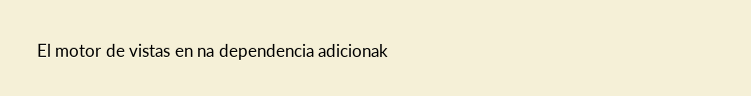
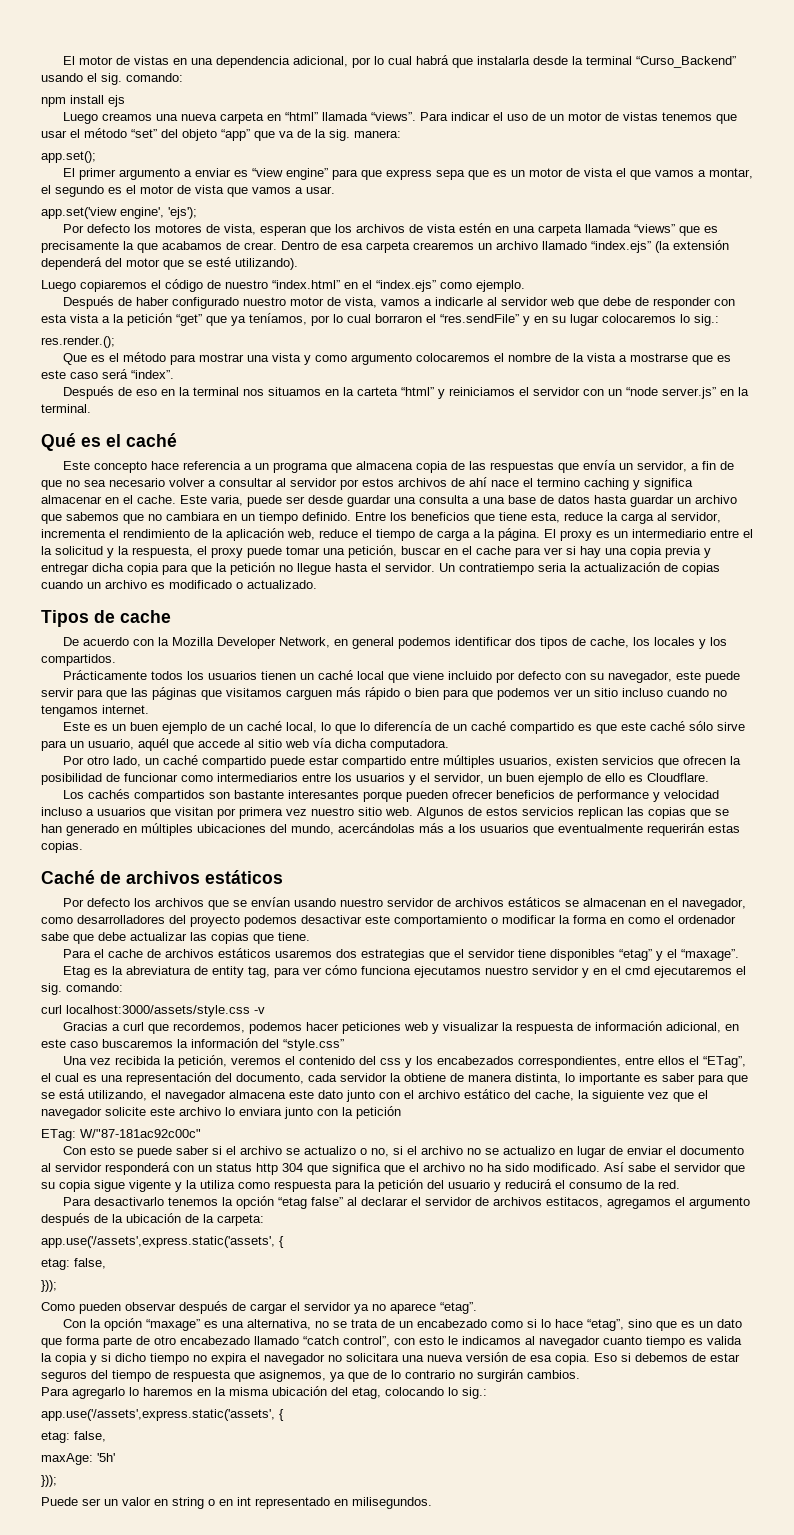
- El motor de vistas en na dependencia adicionak
+ El motor de vistas en una dependencia adicional, por lo cual habrá que instalarla desde la terminal “Curso_Backend” usando el sig. comando:
+ npm install ejs
+ Luego creamos una nueva carpeta en “html” llamada “views”. Para indicar el uso de un motor de vistas tenemos que usar el método “set” del objeto “app” que va de la sig. manera:
+ app.set();
+ El primer argumento a enviar es “view engine” para que express sepa que es un motor de vista el que vamos a montar, el segundo es el motor de vista que vamos a usar.
+ app.set('view engine', 'ejs');
+ Por defecto los motores de vista, esperan que los archivos de vista estén en una carpeta llamada “views” que es precisamente la que acabamos de crear. Dentro de esa carpeta crearemos un archivo llamado “index.ejs” (la extensión dependerá del motor que se esté utilizando).
+ Luego copiaremos el código de nuestro “index.html” en el “index.ejs” como ejemplo.
+ Después de haber configurado nuestro motor de vista, vamos a indicarle al servidor web que debe de responder con esta vista a la petición “get” que ya teníamos, por lo cual borraron el “res.sendFile” y en su lugar colocaremos lo sig.:
+ res.render.();
+ Que es el método para mostrar una vista y como argumento colocaremos el nombre de la vista a mostrarse que es este caso será “index”.
+ Después de eso en la terminal nos situamos en la carteta “html” y reiniciamos el servidor con un “node server.js” en la terminal.
+ Qué es el caché
+ Este concepto hace referencia a un programa que almacena copia de las respuestas que envía un servidor, a fin de que no sea necesario volver a consultar al servidor por estos archivos de ahí nace el termino caching y significa almacenar en el cache. Este varia, puede ser desde guardar una consulta a una base de datos hasta guardar un archivo que sabemos que no cambiara en un tiempo definido. Entre los beneficios que tiene esta, reduce la carga al servidor, incrementa el rendimiento de la aplicación web, reduce el tiempo de carga a la página. El proxy es un intermediario entre el la solicitud y la respuesta, el proxy puede tomar una petición, buscar en el cache para ver si hay una copia previa y entregar dicha copia para que la petición no llegue hasta el servidor. Un contratiempo seria la actualización de copias cuando un archivo es modificado o actualizado.
+ Tipos de cache
+ De acuerdo con la Mozilla Developer Network, en general podemos identificar dos tipos de cache, los locales y los compartidos.
+ Prácticamente todos los usuarios tienen un caché local que viene incluido por defecto con su navegador, este puede servir para que las páginas que visitamos carguen más rápido o bien para que podemos ver un sitio incluso cuando no tengamos internet.
+ Este es un buen ejemplo de un caché local, lo que lo diferencía de un caché compartido es que este caché sólo sirve para un usuario, aquél que accede al sitio web vía dicha computadora.
+ Por otro lado, un caché compartido puede estar compartido entre múltiples usuarios, existen servicios que ofrecen la posibilidad de funcionar como intermediarios entre los usuarios y el servidor, un buen ejemplo de ello es Cloudflare.
+ Los cachés compartidos son bastante interesantes porque pueden ofrecer beneficios de performance y velocidad incluso a usuarios que visitan por primera vez nuestro sitio web. Algunos de estos servicios replican las copias que se han generado en múltiples ubicaciones del mundo, acercándolas más a los usuarios que eventualmente requerirán estas copias.
+ Caché de archivos estáticos
+ Por defecto los archivos que se envían usando nuestro servidor de archivos estáticos se almacenan en el navegador, como desarrolladores del proyecto podemos desactivar este comportamiento o modificar la forma en como el ordenador sabe que debe actualizar las copias que tiene.
+ Para el cache de archivos estáticos usaremos dos estrategias que el servidor tiene disponibles “etag” y el “maxage”.
+ Etag es la abreviatura de entity tag, para ver cómo funciona ejecutamos nuestro servidor y en el cmd ejecutaremos el sig. comando:
+ curl localhost:3000/assets/style.css -v
+ Gracias a curl que recordemos, podemos hacer peticiones web y visualizar la respuesta de información adicional, en este caso buscaremos la información del “style.css”
+ Una vez recibida la petición, veremos el contenido del css y los encabezados correspondientes, entre ellos el “ETag”, el cual es una representación del documento, cada servidor la obtiene de manera distinta, lo importante es saber para que se está utilizando, el navegador almacena este dato junto con el archivo estático del cache, la siguiente vez que el navegador solicite este archivo lo enviara junto con la petición
+ ETag: W/"87-181ac92c00c"
+ Con esto se puede saber si el archivo se actualizo o no, si el archivo no se actualizo en lugar de enviar el documento al servidor responderá con un status http 304 que significa que el archivo no ha sido modificado. Así sabe el servidor que su copia sigue vigente y la utiliza como respuesta para la petición del usuario y reducirá el consumo de la red.
+ Para desactivarlo tenemos la opción “etag false” al declarar el servidor de archivos estitacos, agregamos el argumento después de la ubicación de la carpeta:
+ app.use('/assets',express.static('assets', {
+ etag: false,
+ }));
+ Como pueden observar después de cargar el servidor ya no aparece “etag”.
+ Con la opción “maxage” es una alternativa, no se trata de un encabezado como si lo hace “etag”, sino que es un dato que forma parte de otro encabezado llamado “catch control”, con esto le indicamos al navegador cuanto tiempo es valida la copia y si dicho tiempo no expira el navegador no solicitara una nueva versión de esa copia. Eso si debemos de estar seguros del tiempo de respuesta que asignemos, ya que de lo contrario no surgirán cambios.
+ Para agregarlo lo haremos en la misma ubicación del etag, colocando lo sig.:
+ app.use('/assets',express.static('assets', {
+ etag: false,
+ maxAge: '5h'
+ }));
+ Puede ser un valor en string o en int representado en milisegundos.

